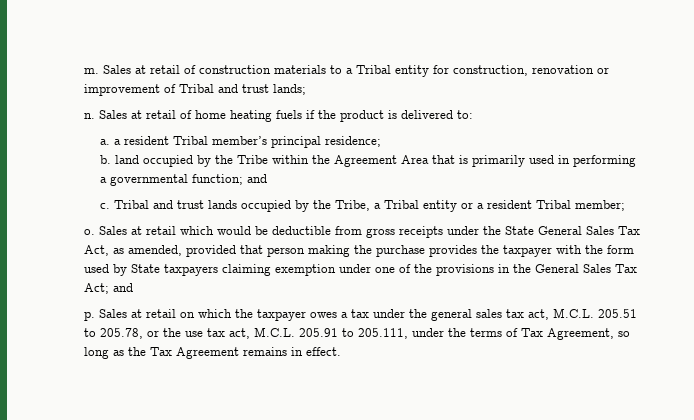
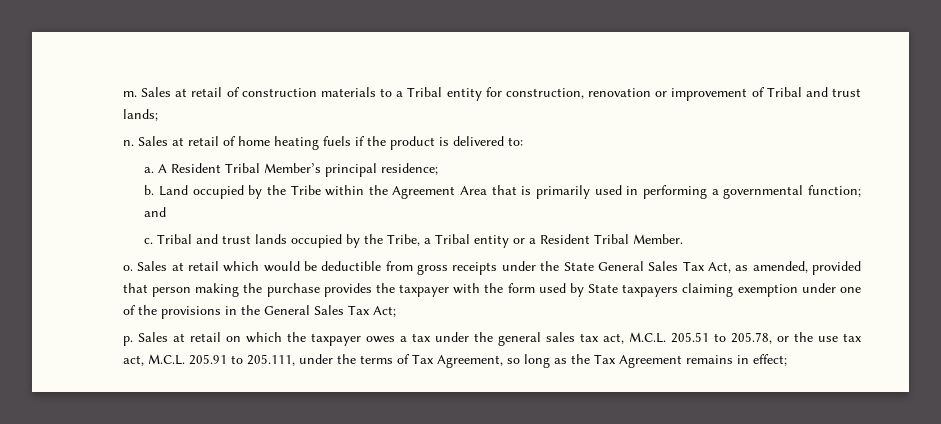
- a. a resident Tribal member’s principal residence;
+ a. A Resident Tribal Member’s principal residence;
- b. land occupied by the Tribe within the Agreement Area that is primarily used in performing a governmental function; and
+ b. Land occupied by the Tribe within the Agreement Area that is primarily used in performing a governmental function; and
- Tribal and trust lands occupied by the Tribe, a Tribal entity or a resident Tribal member;
+ Tribal and trust lands occupied by the Tribe, a Tribal entity or a Resident Tribal Member.
- Sales at retail which would be deductible from gross receipts under the State General Sales Tax Act, as amended, provided that person making the purchase provides the taxpayer with the form used by State taxpayers claiming exemption under one of the provisions in the General Sales Tax Act; and
+ Sales at retail which would be deductible from gross receipts under the State General Sales Tax Act, as amended, provided that person making the purchase provides the taxpayer with the form used by State taxpayers claiming exemption under one of the provisions in the General Sales Tax Act;
- p. Sales at retail on which the taxpayer owes a tax under the general sales tax act, M.C.L. 205.51 to 205.78, or the use tax act, M.C.L. 205.91 to 205.111, under the terms of Tax Agreement, so long as the Tax Agreement remains in effect.
+ p. Sales at retail on which the taxpayer owes a tax under the general sales tax act, M.C.L. 205.51 to 205.78, or the use tax act, M.C.L. 205.91 to 205.111, under the terms of Tax Agreement, so long as the Tax Agreement remains in effect;

